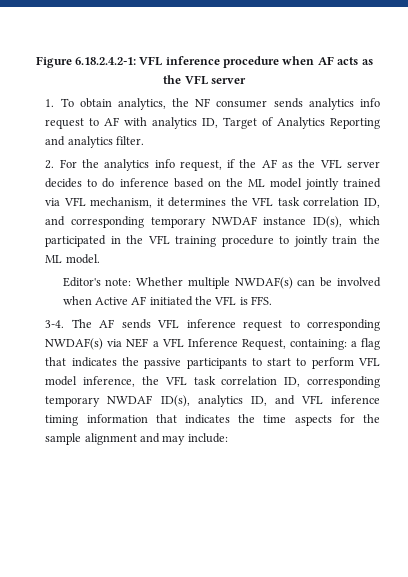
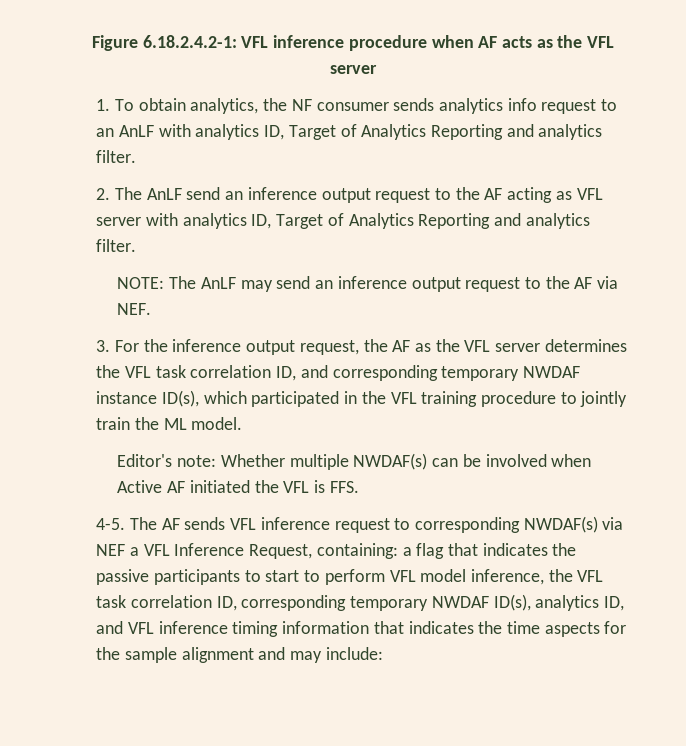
- 1. To obtain analytics, the NF consumer sends analytics info request to AF with analytics ID, Target of Analytics Reporting and analytics filter.
+ 1. To obtain analytics, the NF consumer sends analytics info request to an AnLF with analytics ID, Target of Analytics Reporting and analytics filter.
- 2. For the analytics info request, if the AF as the VFL server decides to do inference based on the ML model jointly trained via VFL mechanism, it determines the VFL task correlation ID, and corresponding temporary NWDAF instance ID(s), which participated in the VFL training procedure to jointly train the ML model.
+ 2. The AnLF send an inference output request to the AF acting as VFL server with analytics ID, Target of Analytics Reporting and analytics filter.
+ NOTE: The AnLF may send an inference output request to the AF via NEF.
+ 3. For the inference output request, the AF as the VFL server determines the VFL task correlation ID, and corresponding temporary NWDAF instance ID(s), which participated in the VFL training procedure to jointly train the ML model.
- 3-4.
+ 4-5.

